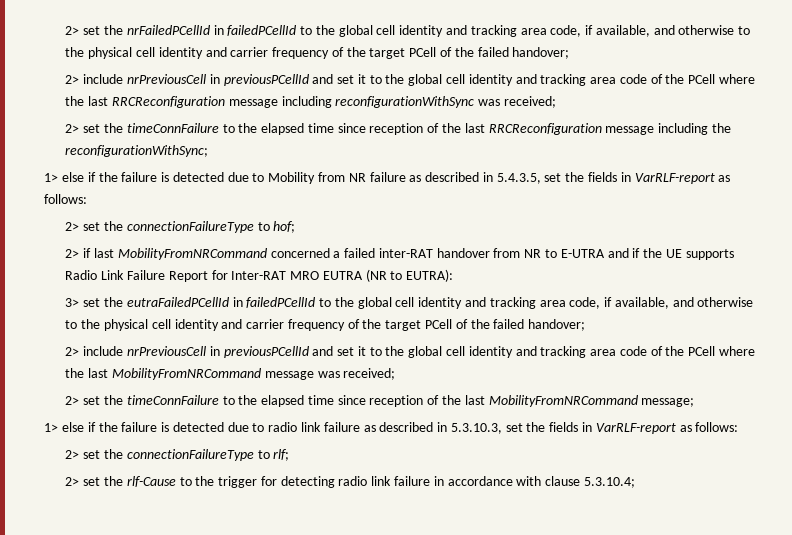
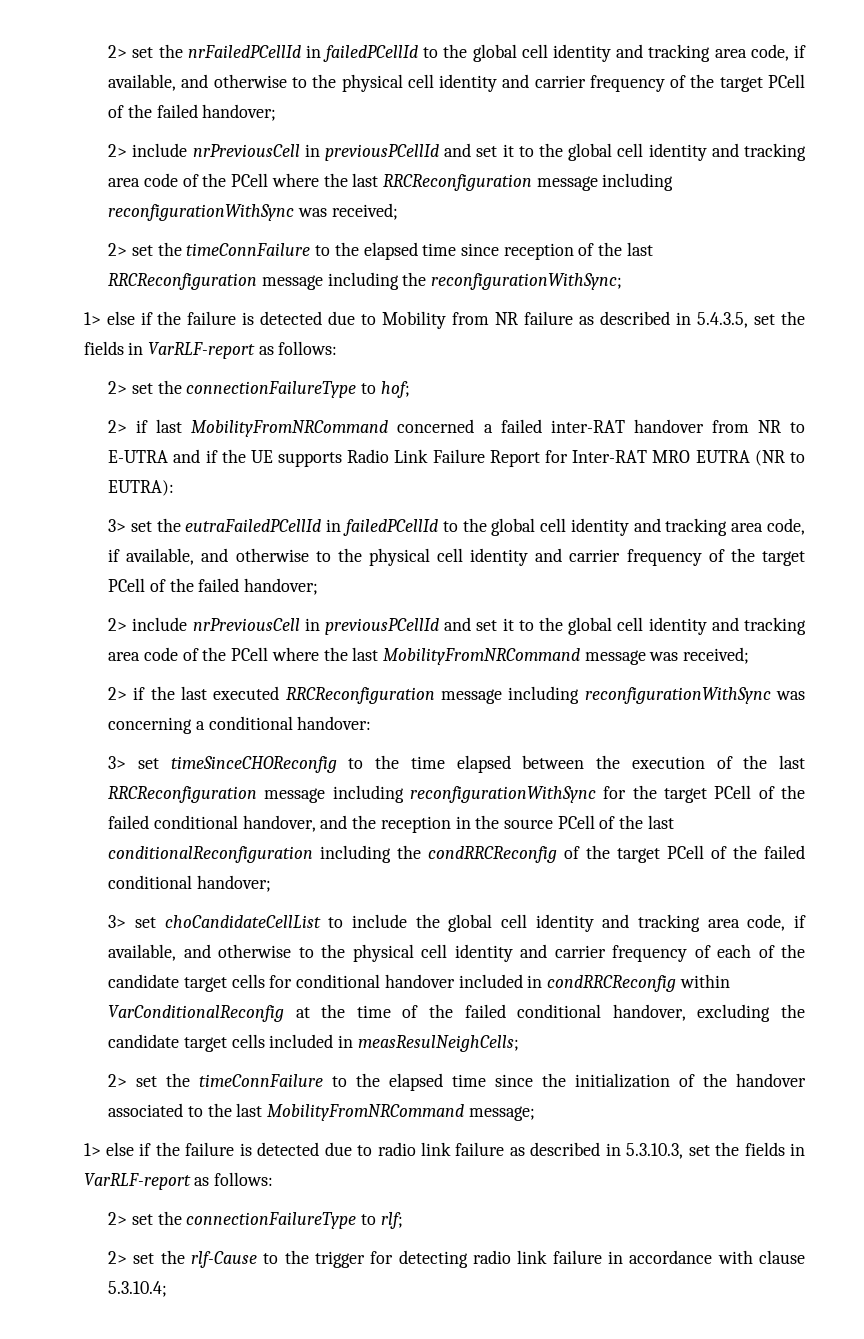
- 2> set the timeConnFailure to the elapsed time since reception of the last MobilityFromNRCommand message;
+ 2> if the last executed RRCReconfiguration message including reconfigurationWithSync was concerning a conditional handover:
+ 3> set timeSinceCHOReconfig to the time elapsed between the execution of the last RRCReconfiguration message including reconfigurationWithSync for the target PCell of the failed conditional handover, and the reception in the source PCell of the last conditionalReconfiguration including the condRRCReconfig of the target PCell of the failed conditional handover;
+ 3> set choCandidateCellList to include the global cell identity and tracking area code, if available, and otherwise to the physical cell identity and carrier frequency of each of the candidate target cells for conditional handover included in condRRCReconfig within VarConditionalReconfig at the time of the failed conditional handover, excluding the candidate target cells included in measResulNeighCells;
+ 2> set the timeConnFailure to the elapsed time since the initialization of the handover associated to the last MobilityFromNRCommand message;

